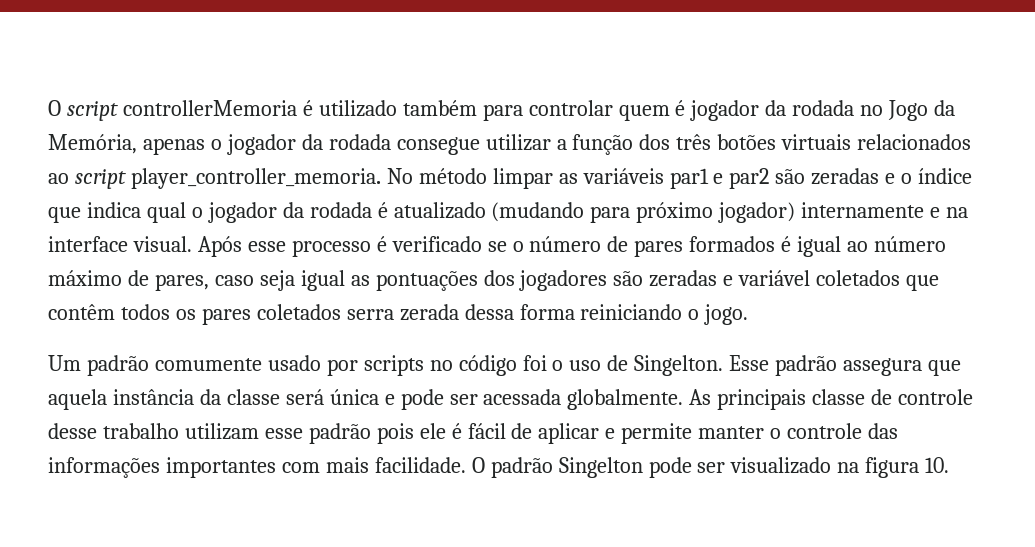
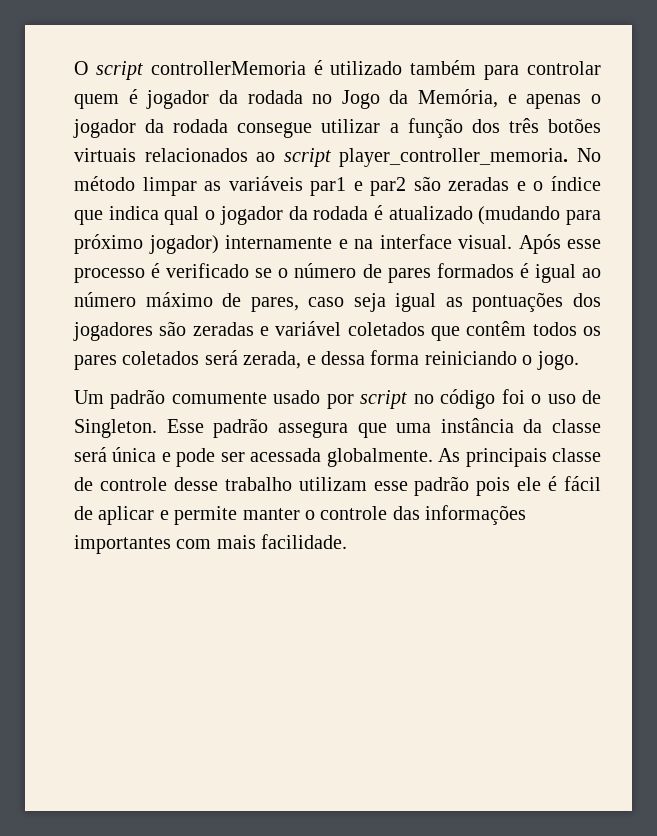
- O script controllerMemoria é utilizado também para controlar quem é jogador da rodada no Jogo da Memória, apenas o jogador da rodada consegue utilizar a função dos três botões virtuais relacionados ao script player_controller_memoria.
+ O script controllerMemoria é utilizado também para controlar quem é jogador da rodada no Jogo da Memória, e apenas o jogador da rodada consegue utilizar a função dos três botões virtuais relacionados ao script player_controller_memoria.
- Após esse processo é verificado se o número de pares formados é igual ao número máximo de pares, caso seja igual as pontuações dos jogadores são zeradas e variável coletados que contêm todos os pares coletados serra zerada dessa forma reiniciando o jogo.
+ Após esse processo é verificado se o número de pares formados é igual ao número máximo de pares, caso seja igual as pontuações dos jogadores são zeradas e variável coletados que contêm todos os pares coletados será zerada, e dessa forma reiniciando o jogo.
- Um padrão comumente usado por scripts no código foi o uso de Singelton.
+ Um padrão comumente usado por script no código foi o uso de Singleton.
- Esse padrão assegura que aquela instância da classe será única e pode ser acessada globalmente.
+ Esse padrão assegura que uma instância da classe será única e pode ser acessada globalmente.
- O padrão Singelton pode ser visualizado na figura 10.

